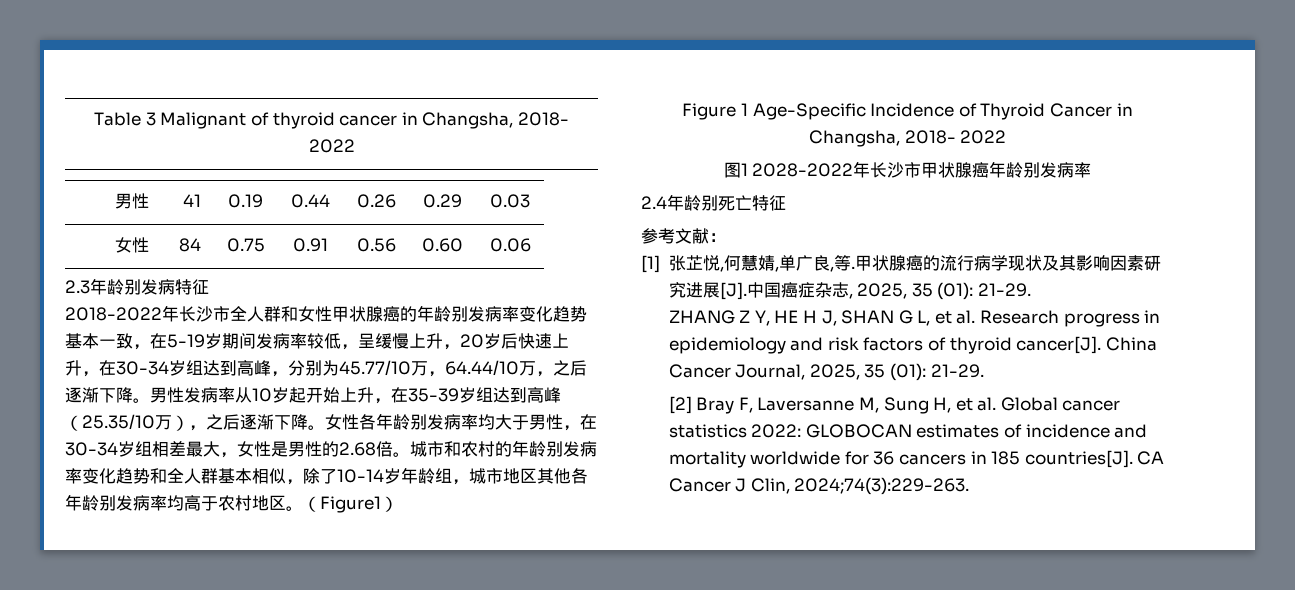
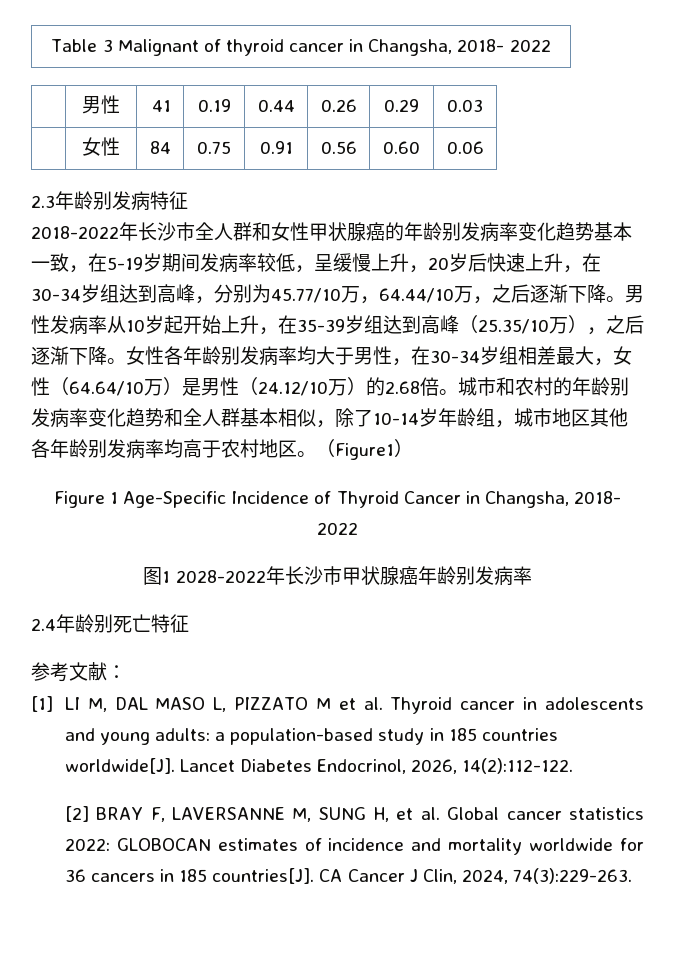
- 女性各年龄别发病率均大于男性，在30-34岁组相差最大，女性是男性的2.68倍。
+ 女性各年龄别发病率均大于男性，在30-34岁组相差最大，女性（64.64/10万）是男性（24.12/10万）的2.68倍。
- [1]张芷悦,何慧婧,单广良,等.甲状腺癌的流行病学现状及其影响因素研究进展[J].中国癌症杂志, 2025, 35 (01): 21-29.
- ZHANG Z Y, HE H J, SHAN G L, et al. Research progress in epidemiology and risk factors of thyroid cancer[J]. China Cancer Journal, 2025, 35 (01): 21-29.
- [2] Bray F, Laversanne M, Sung H, et al. Global cancer statistics 2022: GLOBOCAN estimates of incidence and mortality worldwide for 36 cancers in 185 countries[J].
+ [1] LI M, DAL MASO L, PIZZATO M et al. Thyroid cancer in adolescents and young adults: a population-based study in 185 countries worldwide[J]. Lancet Diabetes Endocrinol, 2026, 14(2):112-122.
+ [2] BRAY F, LAVERSANNE M, SUNG H, et al. Global cancer statistics 2022: GLOBOCAN estimates of incidence and mortality worldwide for 36 cancers in 185 countries[J].
- CA Cancer J Clin, 2024;74(3):229-263.
+ CA Cancer J Clin, 2024, 74(3):229-263.

